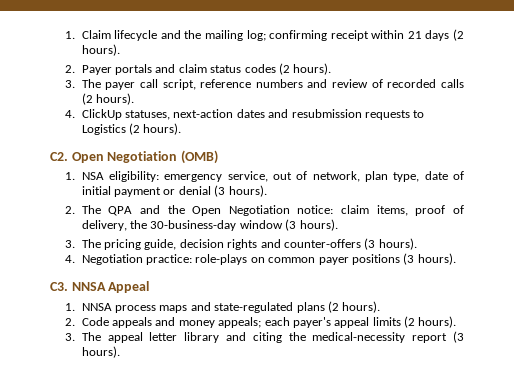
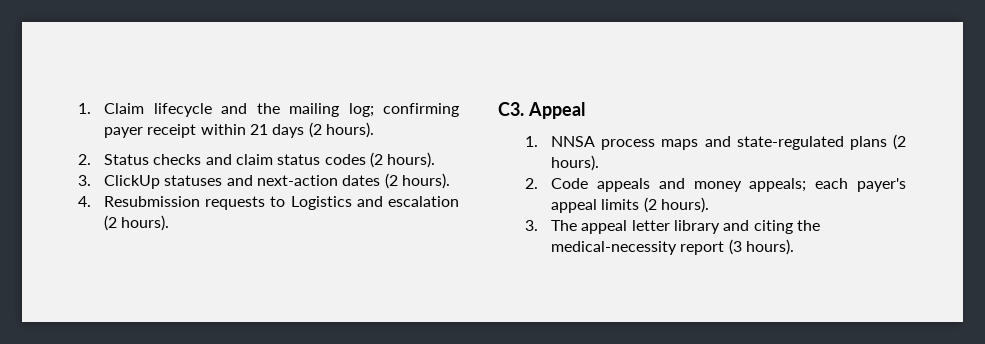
- 1. Claim lifecycle and the mailing log; confirming receipt within 21 days (2 hours).
+ 1. Claim lifecycle and the mailing log; confirming payer receipt within 21 days (2 hours).
- 2. Payer portals and claim status codes (2 hours).
+ 2. Status checks and claim status codes (2 hours).
- 3. The payer call script, reference numbers and review of recorded calls (2 hours).
- 4. ClickUp statuses, next-action dates and resubmission requests to Logistics (2 hours).
- C2. Open Negotiation (OMB)
- 1. NSA eligibility: emergency service, out of network, plan type, date of initial payment or denial (3 hours).
- 2. The QPA and the Open Negotiation notice: claim items, proof of delivery, the 30-business-day window (3 hours).
- 3. The pricing guide, decision rights and counter-offers (3 hours).
- 4. Negotiation practice: role-plays on common payer positions (3 hours).
+ 3. ClickUp statuses and next-action dates (2 hours).
+ 4. Resubmission requests to Logistics and escalation (2 hours).
- C3. NNSA Appeal
+ C3. Appeal

